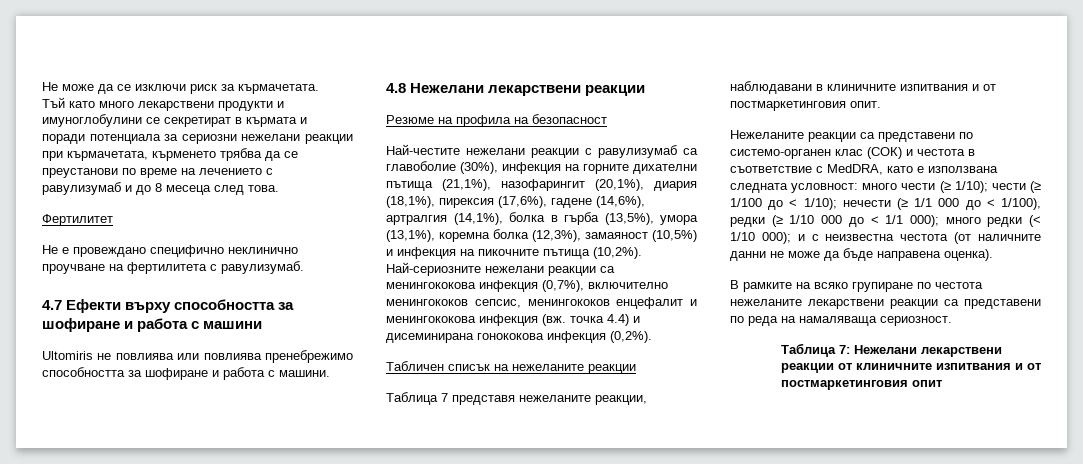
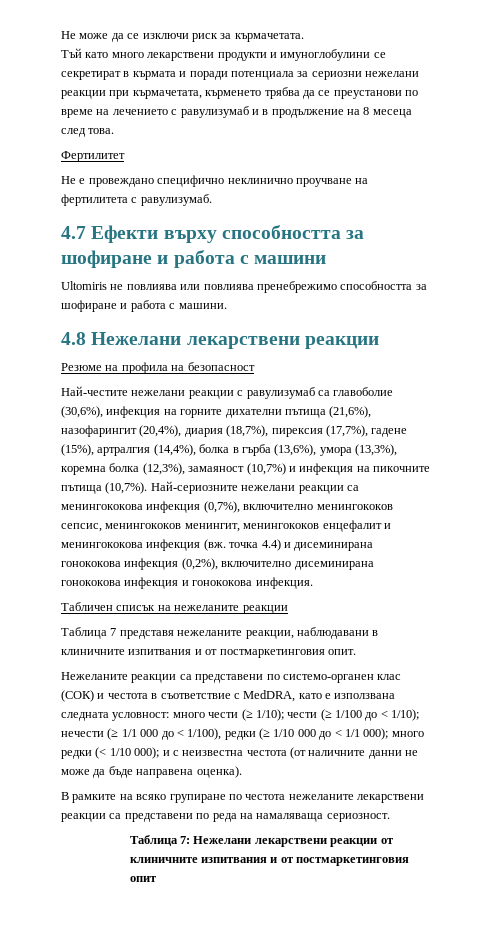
- Тъй като много лекарствени продукти и имуноглобулини се секретират в кърмата и поради потенциала за сериозни нежелани реакции при кърмачетата, кърменето трябва да се преустанови по време на лечението с равулизумаб и до 8 месеца след това.
+ Тъй като много лекарствени продукти и имуноглобулини се секретират в кърмата и поради потенциала за сериозни нежелани реакции при кърмачетата, кърменето трябва да се преустанови по време на лечението с равулизумаб и в продължение на 8 месеца след това.
- Най-честите нежелани реакции с равулизумаб са главоболие (30%), инфекция на горните дихателни пътища (21,1%), назофарингит (20,1%), диария (18,1%), пирексия (17,6%), гадене (14,6%), артралгия (14,1%), болка в гърба (13,5%), умора (13,1%), коремна болка (12,3%), замаяност (10,5%) и инфекция на пикочните пътища (10,2%).
+ Най-честите нежелани реакции с равулизумаб са главоболие (30,6%), инфекция на горните дихателни пътища (21,6%), назофарингит (20,4%), диария (18,7%), пирексия (17,7%), гадене (15%), артралгия (14,4%), болка в гърба (13,6%), умора (13,3%), коремна болка (12,3%), замаяност (10,7%) и инфекция на пикочните пътища (10,7%).
- Най-сериозните нежелани реакции са менингококова инфекция (0,7%), включително менингококов сепсис, менингококов енцефалит и менингококова инфекция (вж. точка 4.4) и дисеминирана гонококова инфекция (0,2%).
+ Най-сериозните нежелани реакции са менингококова инфекция (0,7%), включително менингококов сепсис, менингококов менингит, менингококов енцефалит и менингококова инфекция (вж. точка 4.4) и дисеминирана гонококова инфекция (0,2%), включително дисеминирана гонококова инфекция и гонококова инфекция.

